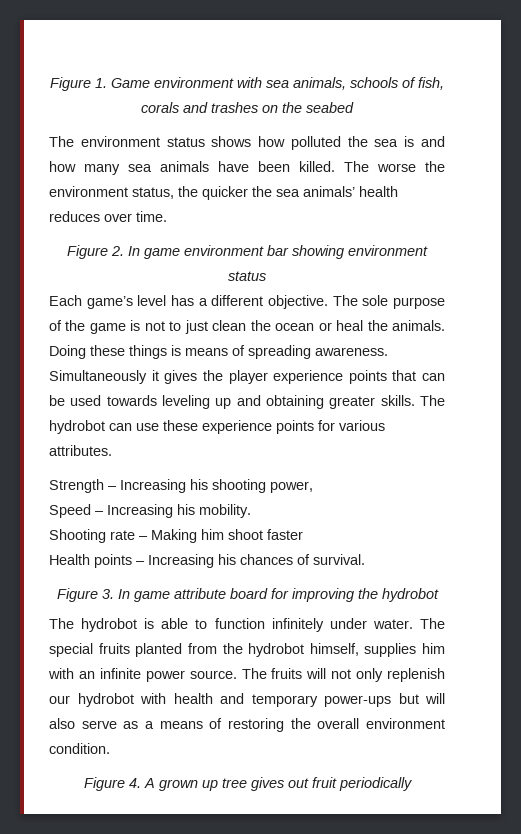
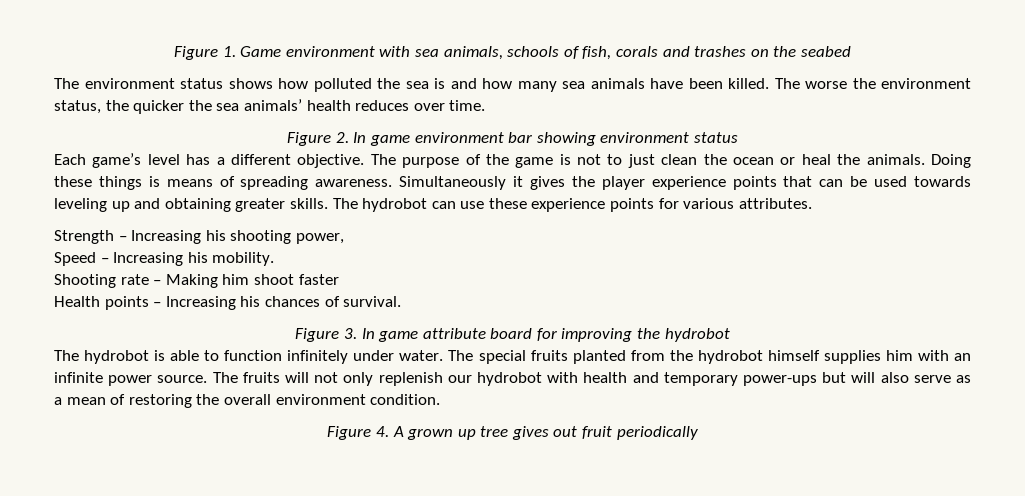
- The sole purpose of the game is not to just clean the ocean or heal the animals.
+ The purpose of the game is not to just clean the ocean or heal the animals.
- The special fruits planted from the hydrobot himself, supplies him with an infinite power source.
+ The special fruits planted from the hydrobot himself supplies him with an infinite power source.
- The fruits will not only replenish our hydrobot with health and temporary power-ups but will also serve as a means of restoring the overall environment condition.
+ The fruits will not only replenish our hydrobot with health and temporary power-ups but will also serve as a mean of restoring the overall environment condition.

